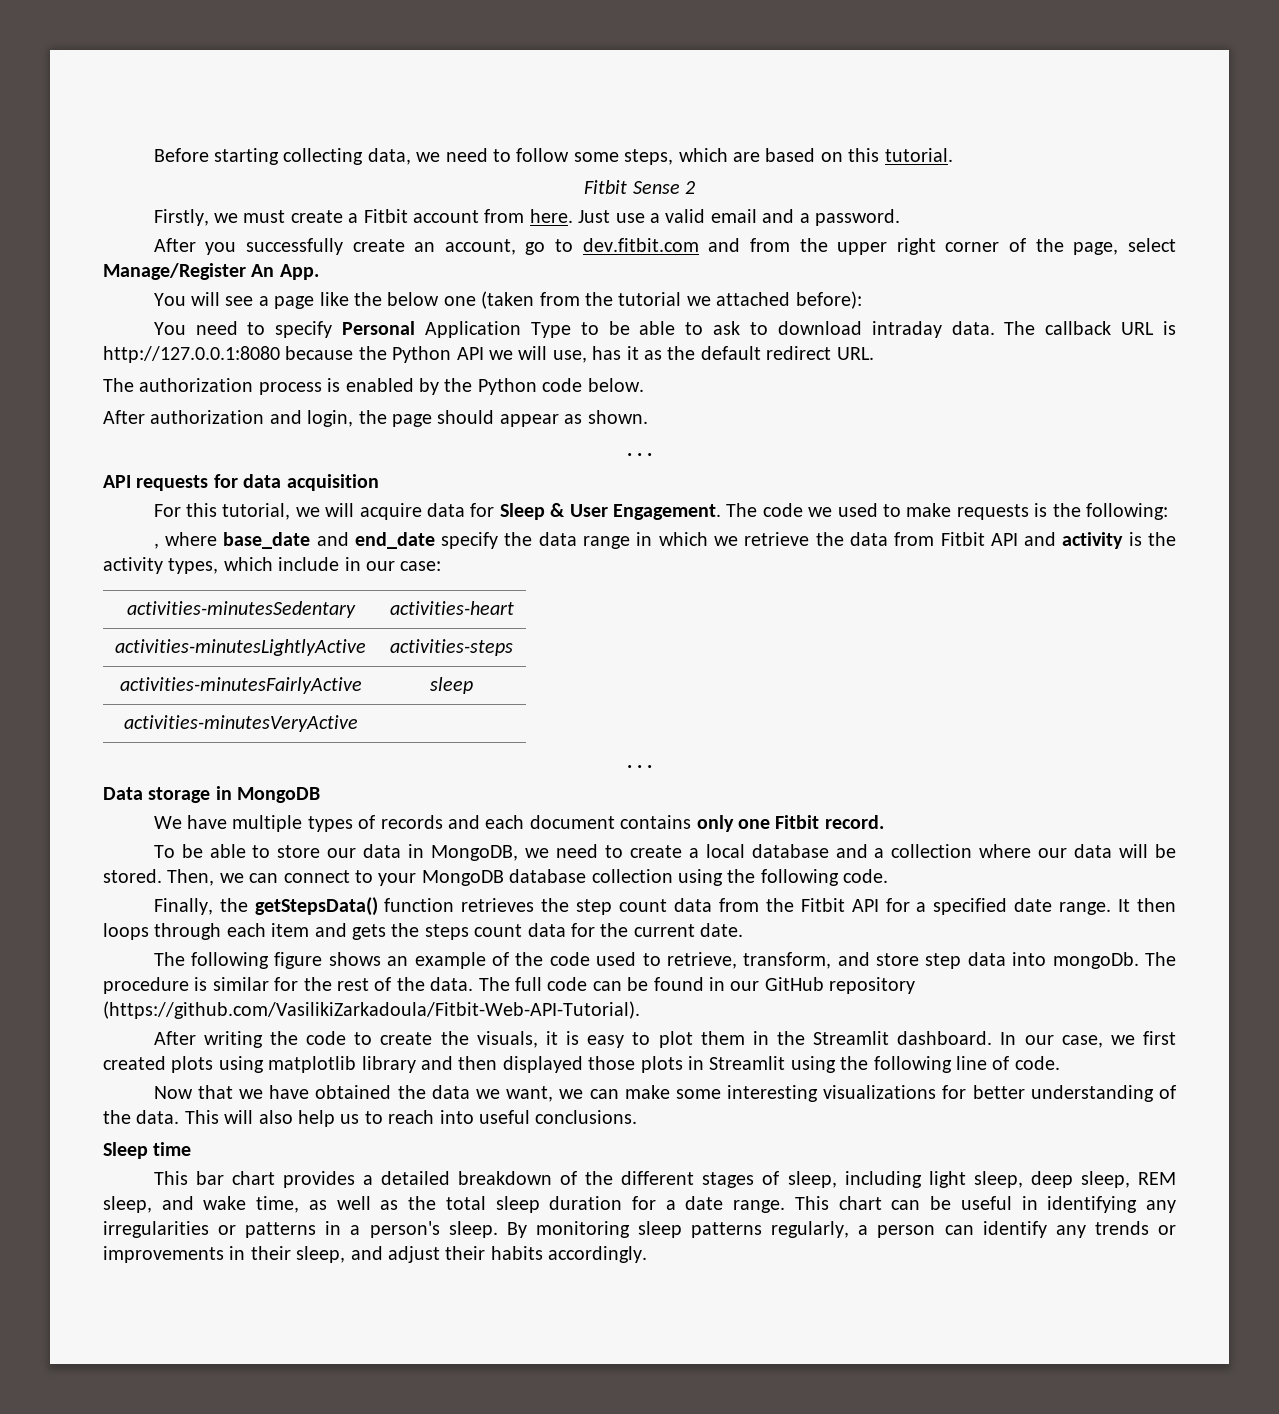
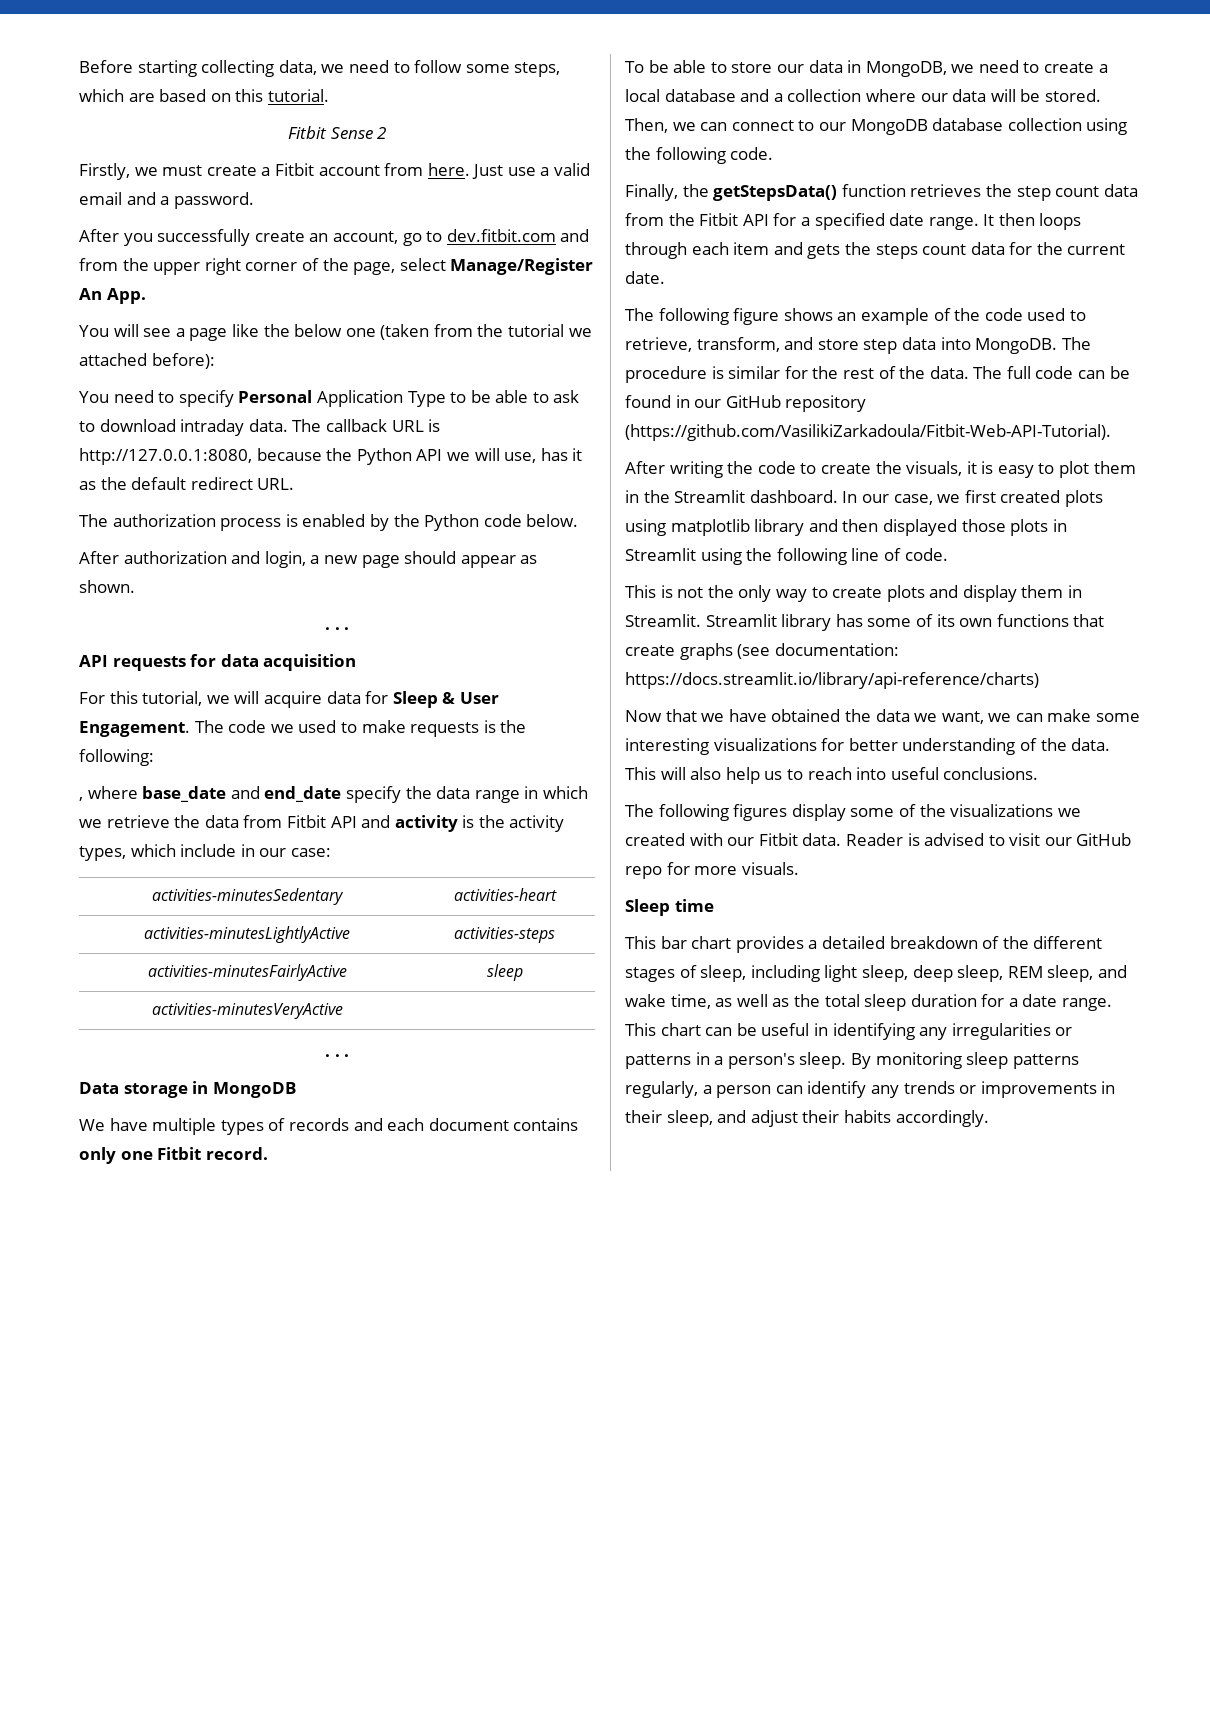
- The callback URL is http://127.0.0.1:8080 because the Python API we will use, has it as the default redirect URL.
+ The callback URL is http://127.0.0.1:8080, because the Python API we will use, has it as the default redirect URL.
- After authorization and login, the page should appear as shown.
+ After authorization and login, a new page should appear as shown.
- Then, we can connect to your MongoDB database collection using the following code.
+ Then, we can connect to our MongoDB database collection using the following code.
- The following figure shows an example of the code used to retrieve, transform, and store step data into mongoDb.
+ The following figure shows an example of the code used to retrieve, transform, and store step data into MongoDB.
+ This is not the only way to create plots and display them in Streamlit. Streamlit library has some of its own functions that create graphs (see documentation: https://docs.streamlit.io/library/api-reference/charts)
+ The following figures display some of the visualizations we created with our Fitbit data. Reader is advised to visit our GitHub repo for more visuals.

